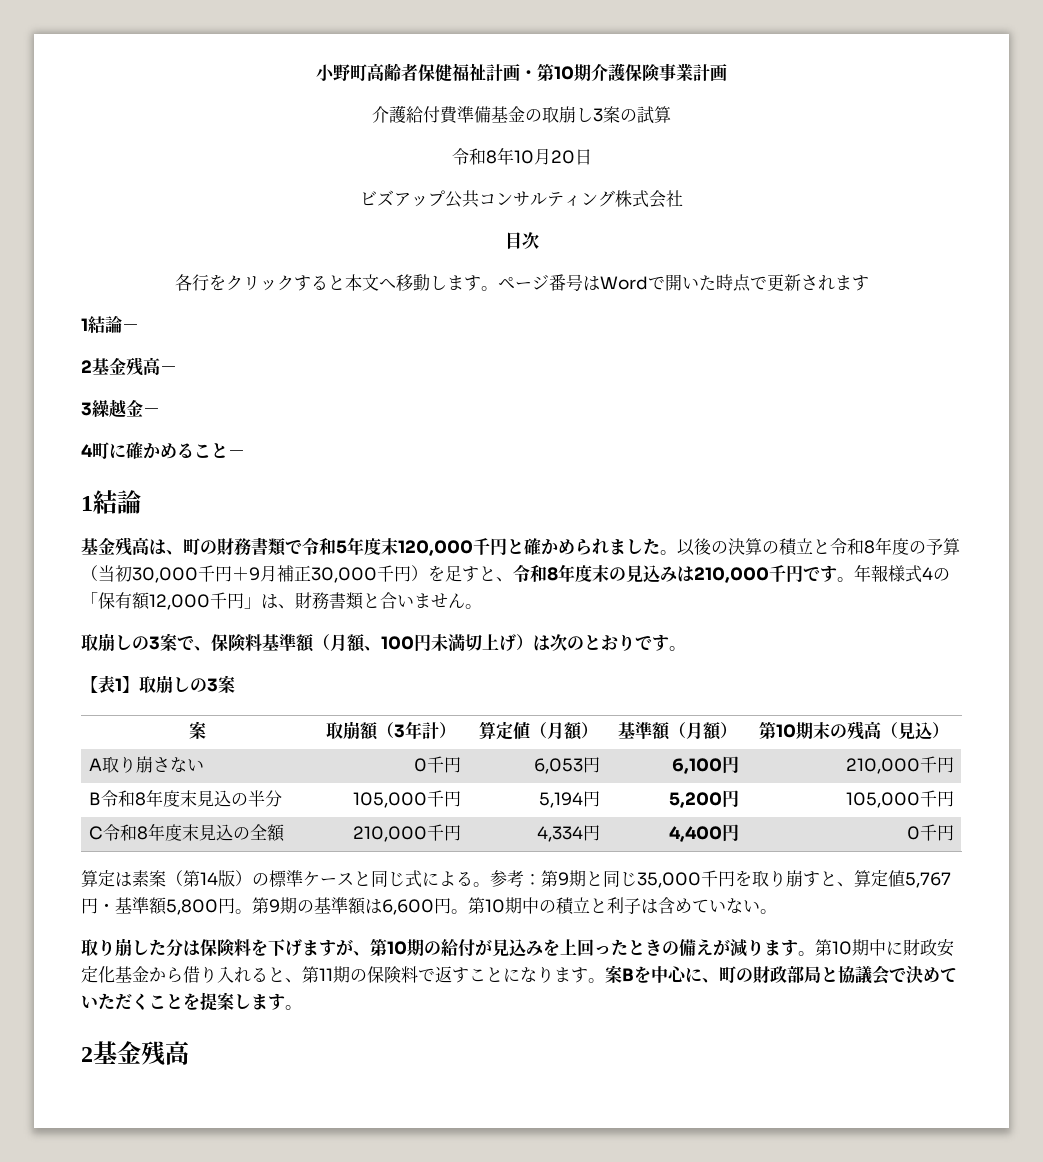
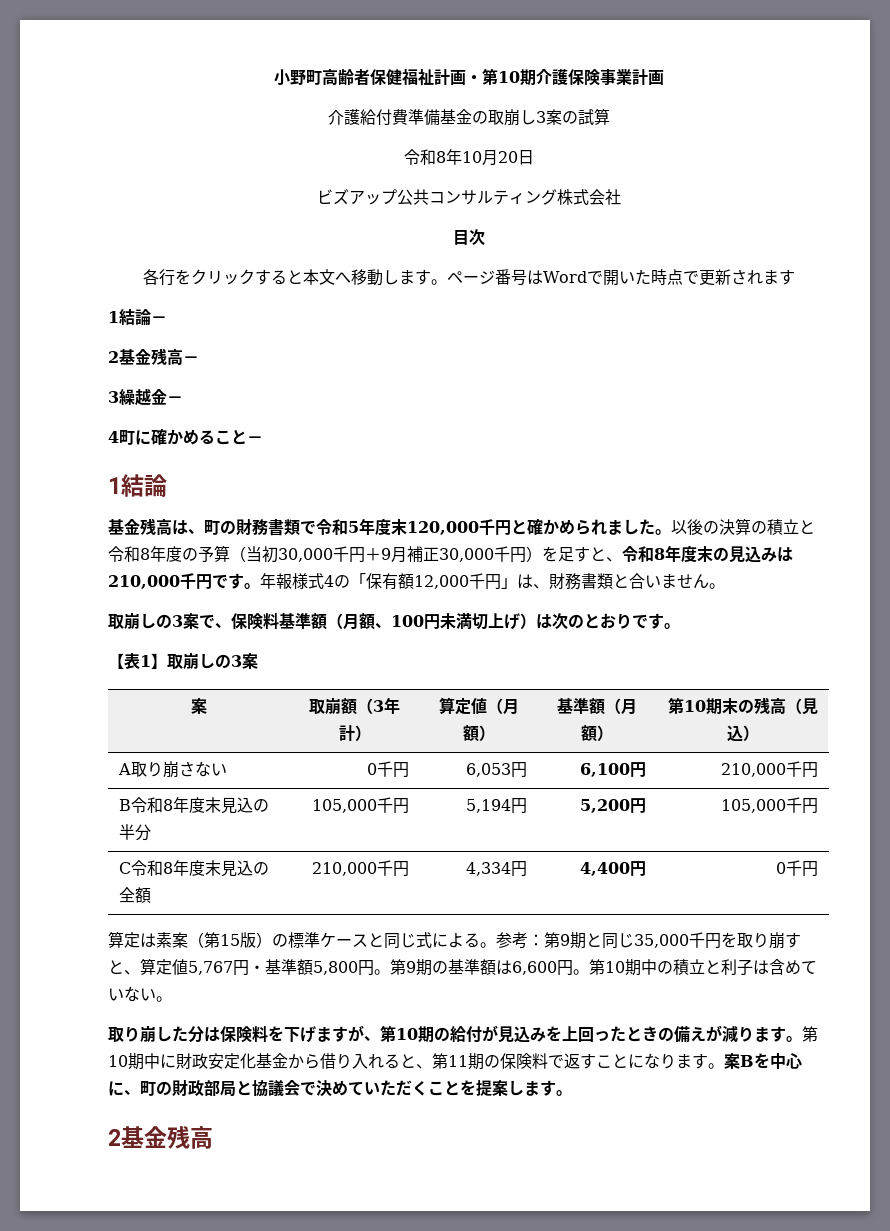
- 算定は素案（第14版）の標準ケースと同じ式による。
+ 算定は素案（第15版）の標準ケースと同じ式による。

